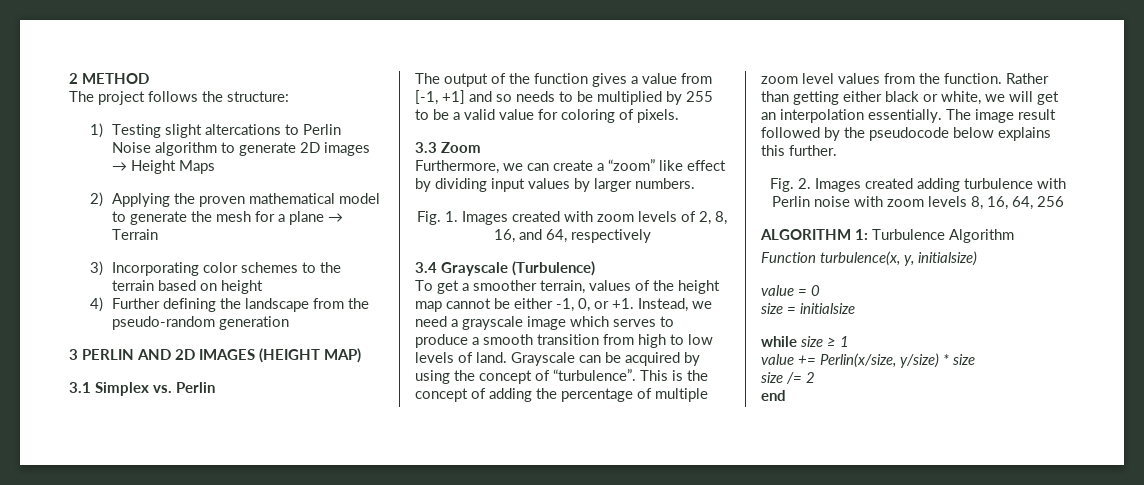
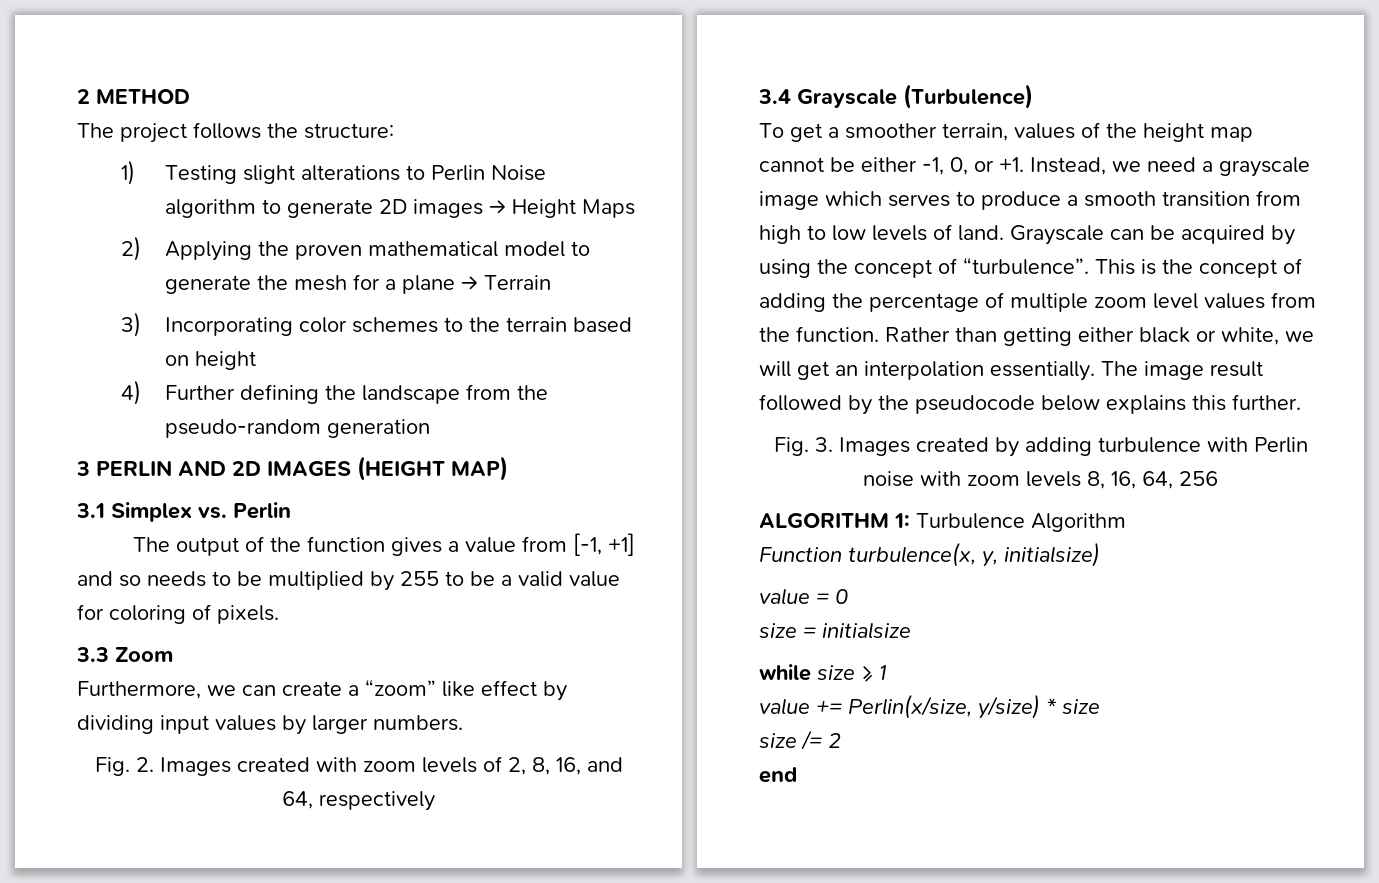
- 1) Testing slight altercations to Perlin Noise algorithm to generate 2D images → Height Maps
+ 1) Testing slight alterations to Perlin Noise algorithm to generate 2D images → Height Maps
- Fig. 1. Images created with zoom levels of 2, 8, 16, and 64, respectively
+ Fig. 2. Images created with zoom levels of 2, 8, 16, and 64, respectively
- Fig. 2. Images created adding turbulence with Perlin noise with zoom levels 8, 16, 64, 256
+ Fig. 3. Images created by adding turbulence with Perlin noise with zoom levels 8, 16, 64, 256

